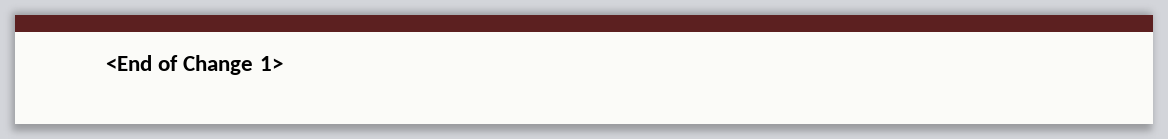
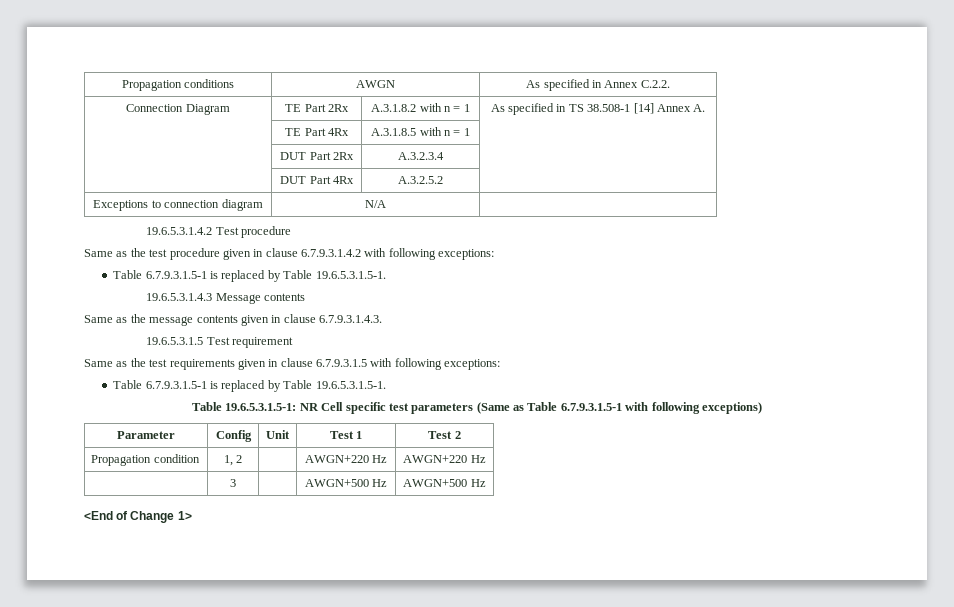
+ Propagation conditions | AWGN | As specified in Annex C.2.2.
+ Connection Diagram | TE Part 2Rx | A.3.1.8.2 with n = 1 | As specified in TS 38.508-1 [14] Annex A.
+ | TE Part 4Rx | A.3.1.8.5 with n = 1 |
+ | DUT Part 2Rx | A.3.2.3.4 |
+ | DUT Part 4Rx | A.3.2.5.2 |
+ Exceptions to connection diagram | N/A |
+ 19.6.5.3.1.4.2 Test procedure
+ Same as the test procedure given in clause 6.7.9.3.1.4.2 with following exceptions:
+ Table 6.7.9.3.1.5-1 is replaced by Table 19.6.5.3.1.5-1.
+ 19.6.5.3.1.4.3 Message contents
+ Same as the message contents given in clause 6.7.9.3.1.4.3.
+ 19.6.5.3.1.5 Test requirement
+ Same as the test requirements given in clause 6.7.9.3.1.5 with following exceptions:
+ Table 6.7.9.3.1.5-1 is replaced by Table 19.6.5.3.1.5-1.
+ Table 19.6.5.3.1.5-1: NR Cell specific test parameters (Same as Table 6.7.9.3.1.5-1 with following exceptions)
+ Parameter | Config | Unit | Test 1 | Test 2
+ Propagation condition | 1, 2 | | AWGN+220 Hz | AWGN+220 Hz
+ | 3 | | AWGN+500 Hz | AWGN+500 Hz

